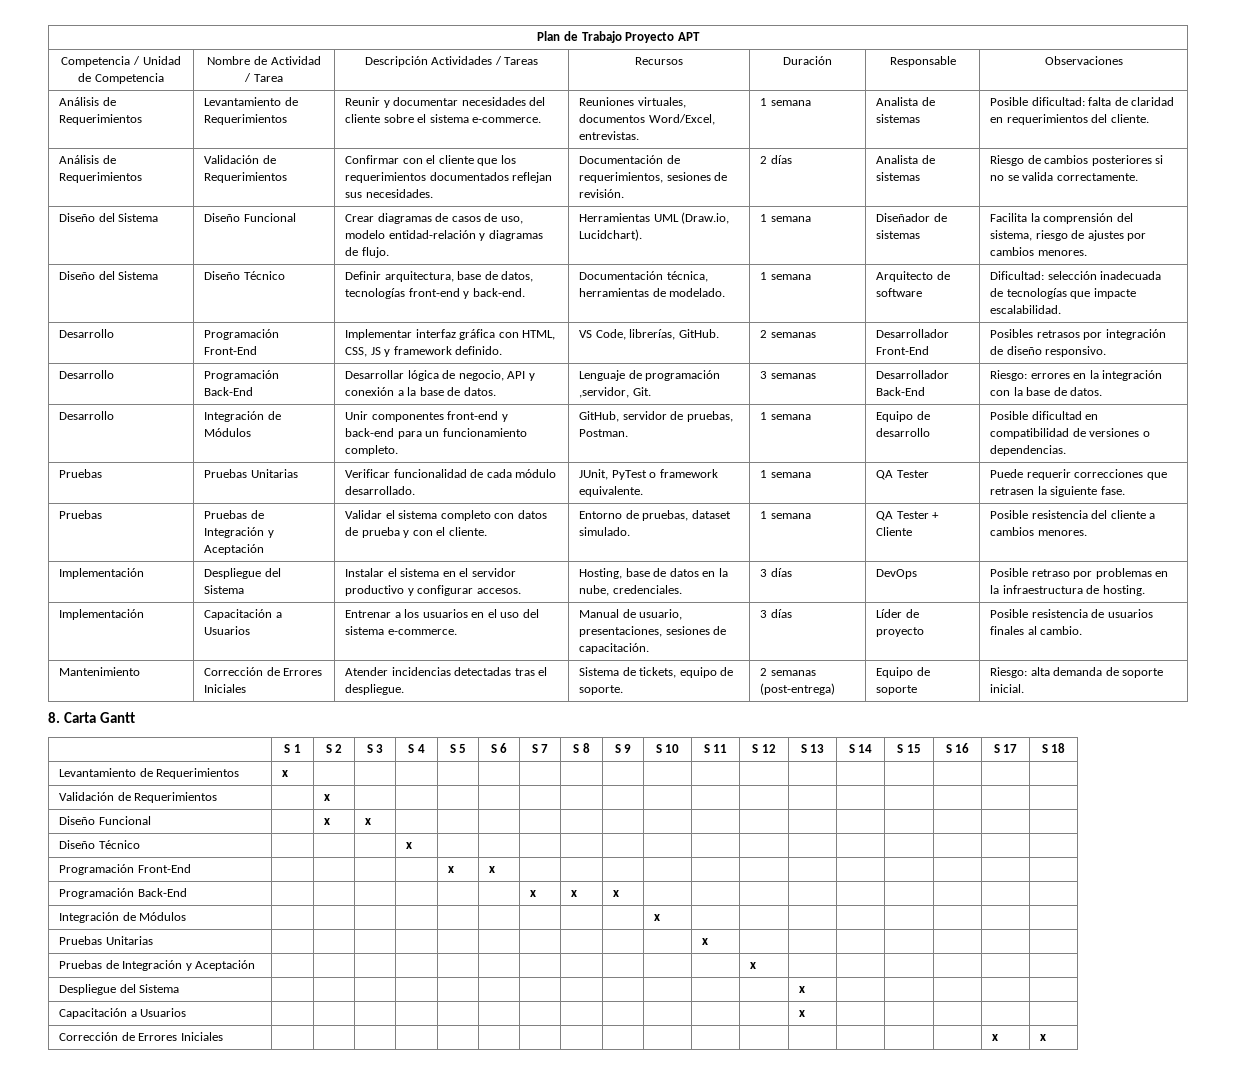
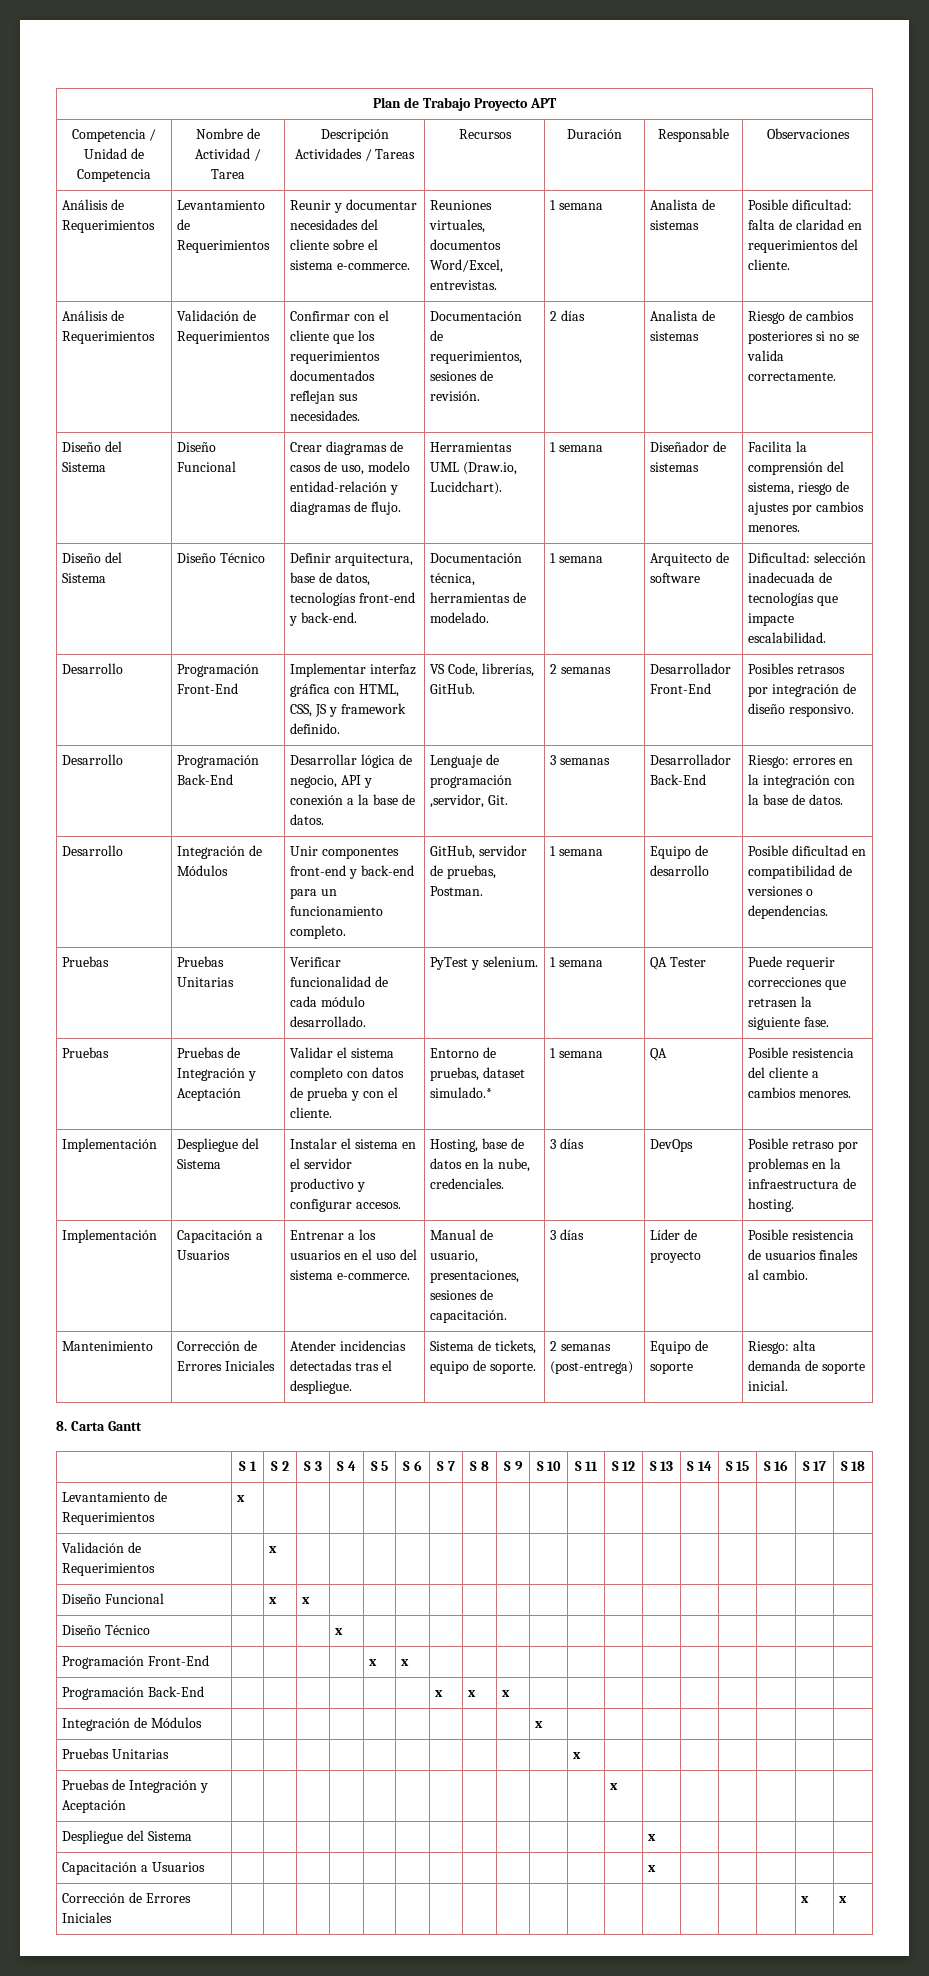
- Pruebas | Pruebas Unitarias | Verificar funcionalidad de cada módulo desarrollado. | JUnit, PyTest o framework equivalente. | 1 semana | QA Tester | Puede requerir correcciones que retrasen la siguiente fase.
+ Pruebas | Pruebas Unitarias | Verificar funcionalidad de cada módulo desarrollado. | PyTest y selenium. | 1 semana | QA Tester | Puede requerir correcciones que retrasen la siguiente fase.
- Pruebas | Pruebas de Integración y Aceptación | Validar el sistema completo con datos de prueba y con el cliente. | Entorno de pruebas, dataset simulado. | 1 semana | QA Tester + Cliente | Posible resistencia del cliente a cambios menores.
+ Pruebas | Pruebas de Integración y Aceptación | Validar el sistema completo con datos de prueba y con el cliente. | Entorno de pruebas, dataset simulado.* | 1 semana | QA | Posible resistencia del cliente a cambios menores.

